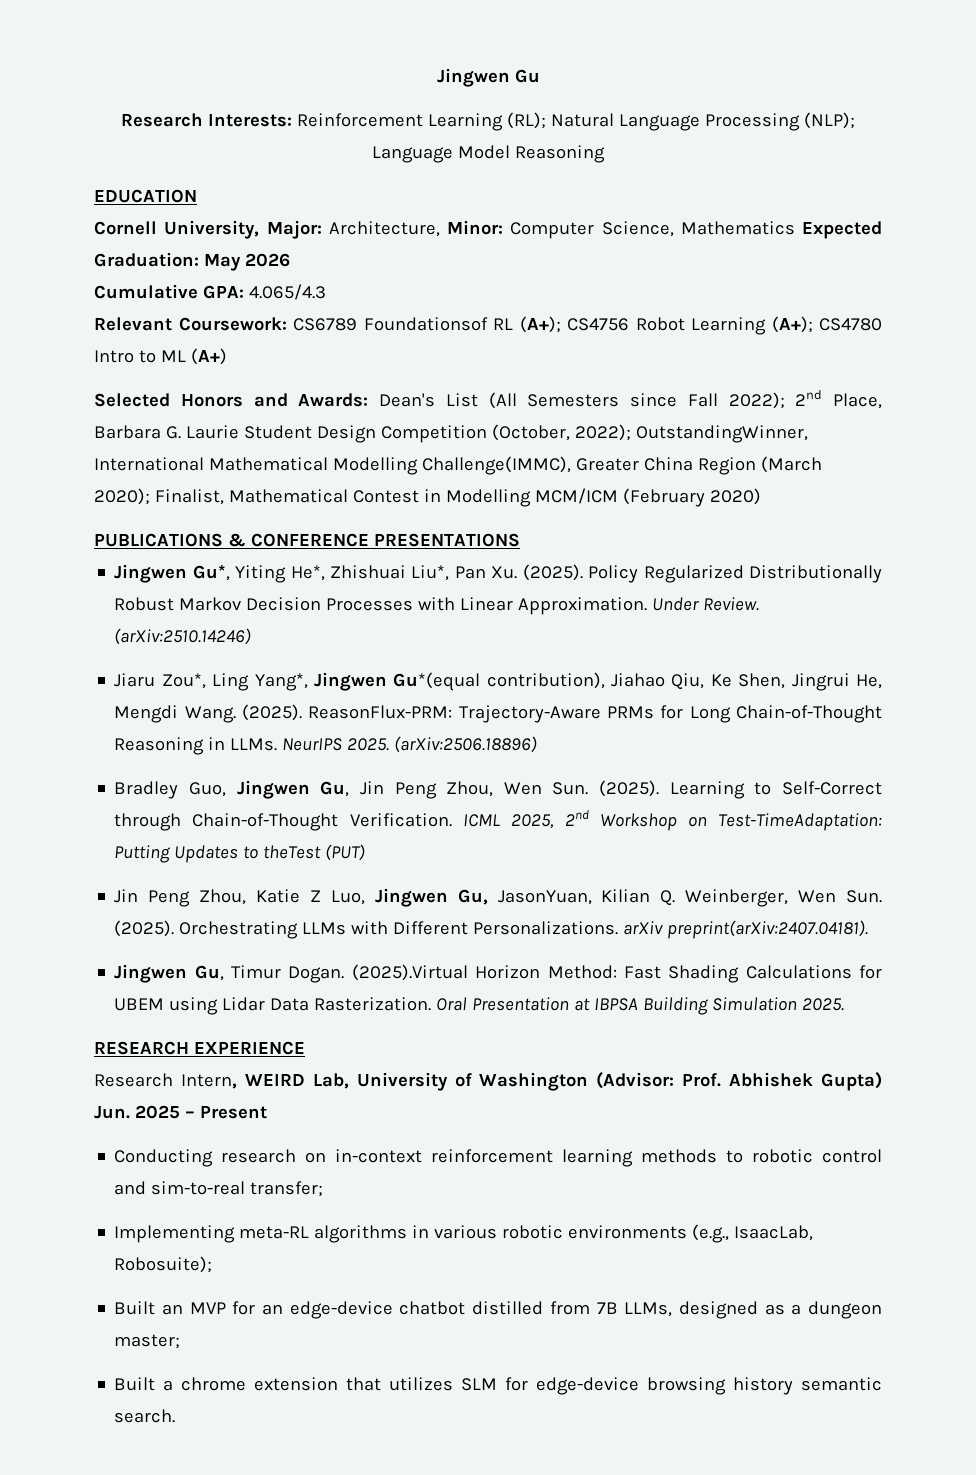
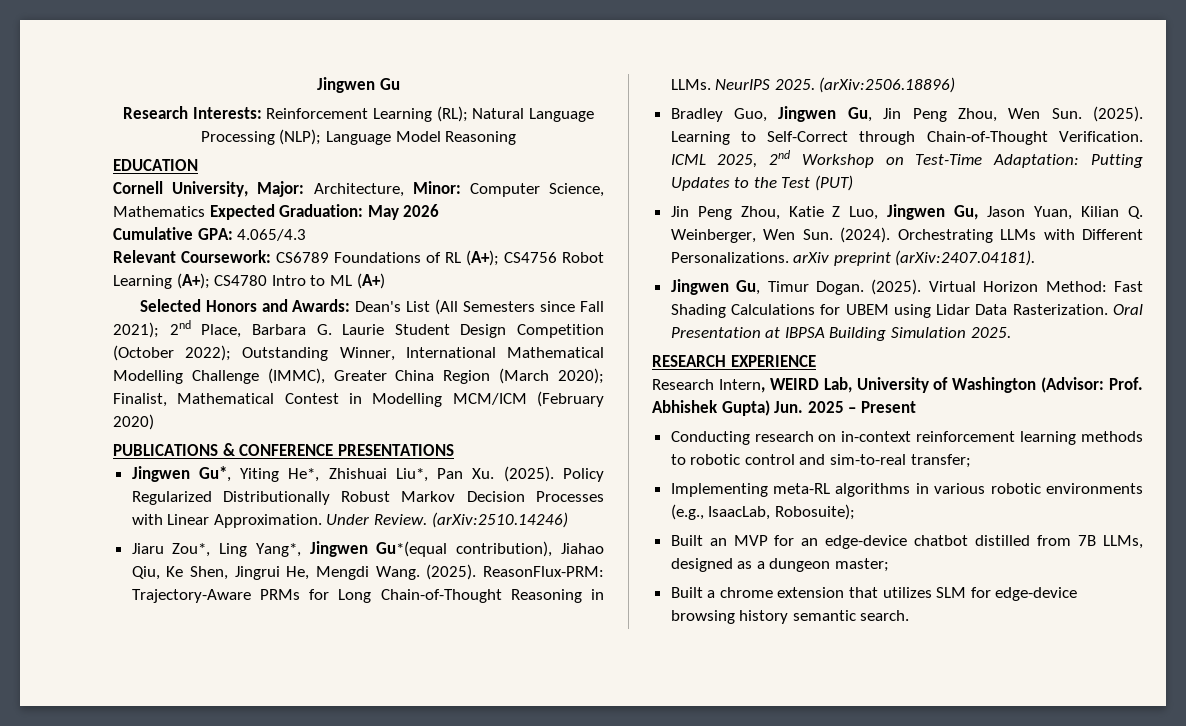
- Relevant Coursework: CS6789 Foundationsof RL (A+); CS4756 Robot Learning (A+); CS4780 Intro to ML (A+)
+ Relevant Coursework: CS6789 Foundations of RL (A+); CS4756 Robot Learning (A+); CS4780 Intro to ML (A+)
- Selected Honors and Awards: Dean's List (All Semesters since Fall 2022); 2nd Place, Barbara G. Laurie Student Design Competition (October, 2022); OutstandingWinner, International Mathematical Modelling Challenge(IMMC), Greater China Region (March 2020); Finalist, Mathematical Contest in Modelling MCM/ICM (February 2020)
+ Selected Honors and Awards: Dean's List (All Semesters since Fall 2021); 2nd Place, Barbara G. Laurie Student Design Competition (October 2022); Outstanding Winner, International Mathematical Modelling Challenge (IMMC), Greater China Region (March 2020); Finalist, Mathematical Contest in Modelling MCM/ICM (February 2020)
- ICML 2025, 2nd Workshop on Test-TimeAdaptation: Putting Updates to theTest (PUT)
+ ICML 2025, 2nd Workshop on Test-Time Adaptation: Putting Updates to the Test (PUT)
- Jin Peng Zhou, Katie Z Luo, Jingwen Gu, JasonYuan, Kilian Q. Weinberger, Wen Sun. (2025).
+ Jin Peng Zhou, Katie Z Luo, Jingwen Gu, Jason Yuan, Kilian Q. Weinberger, Wen Sun. (2024).
- Orchestrating LLMs with Different Personalizations. arXiv preprint(arXiv:2407.04181).
+ Orchestrating LLMs with Different Personalizations. arXiv preprint (arXiv:2407.04181).
- (2025).Virtual Horizon Method: Fast Shading Calculations for UBEM using Lidar Data Rasterization.
+ (2025). Virtual Horizon Method: Fast Shading Calculations for UBEM using Lidar Data Rasterization.

